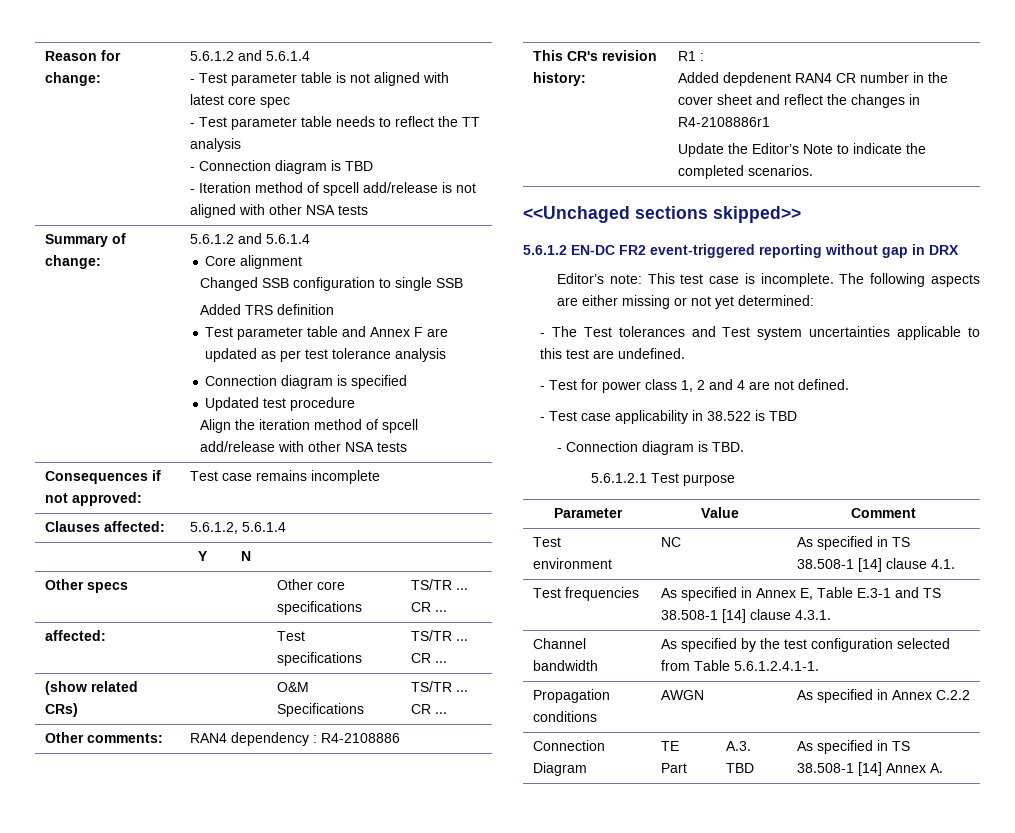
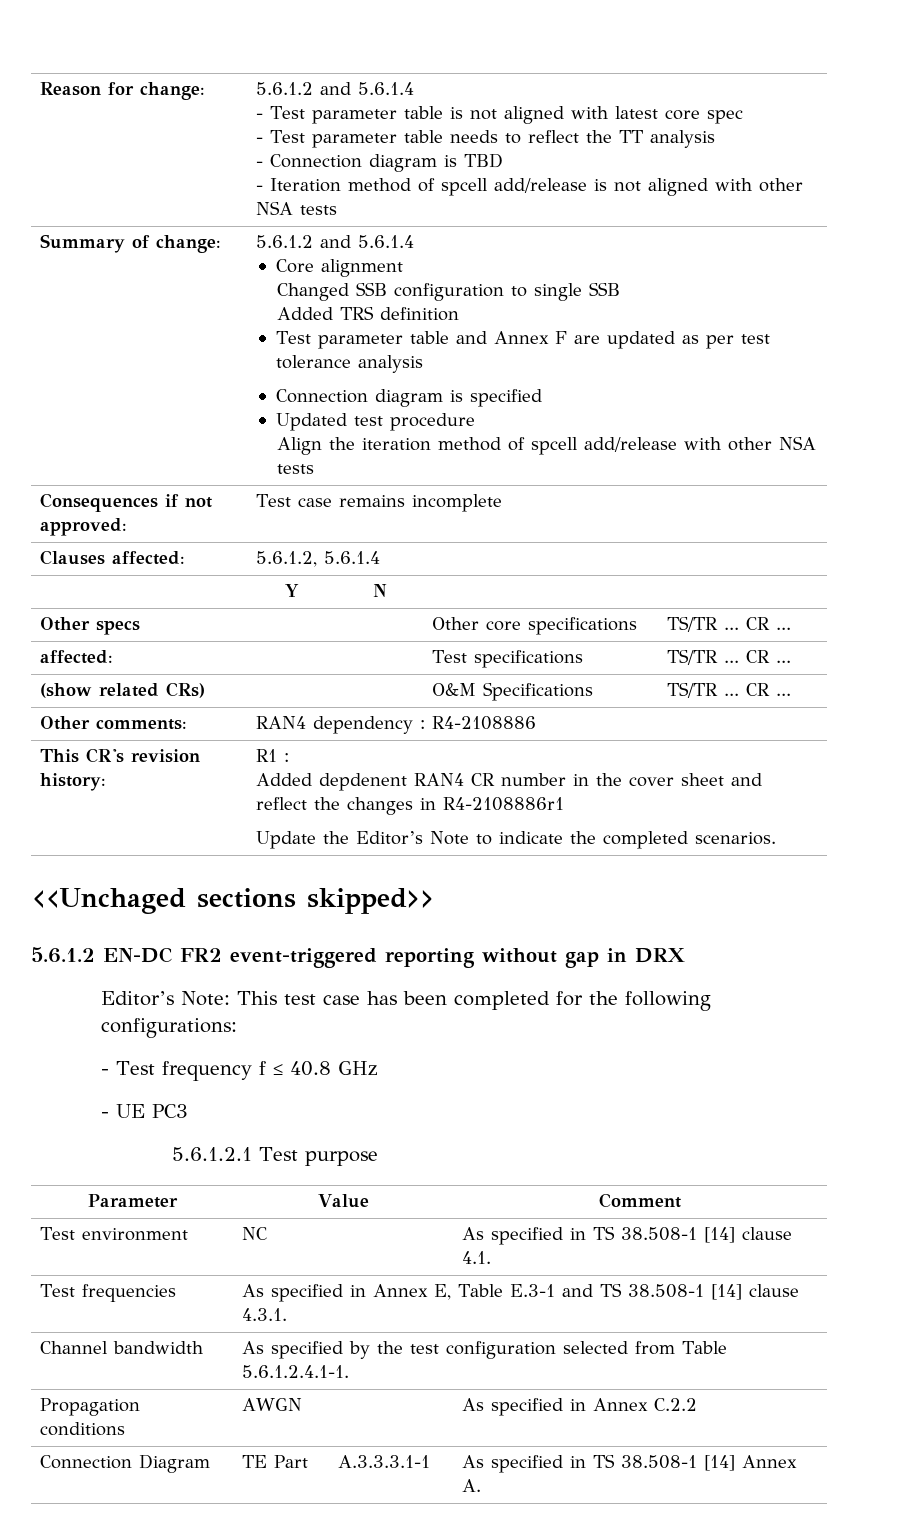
- Editor’s note: This test case is incomplete. The following aspects are either missing or not yet determined:
- - The Test tolerances and Test system uncertainties applicable to this test are undefined.
- - Test for power class 1, 2 and 4 are not defined.
- - Test case applicability in 38.522 is TBD
- - Connection diagram is TBD.
+ Editor’s Note: This test case has been completed for the following configurations:
+ - Test frequency f ≤ 40.8 GHz
+ - UE PC3
- Connection Diagram | TE Part | A.3. TBD | As specified in TS 38.508-1 [14] Annex A.
+ Connection Diagram | TE Part | A.3.3.3.1-1 | As specified in TS 38.508-1 [14] Annex A.

